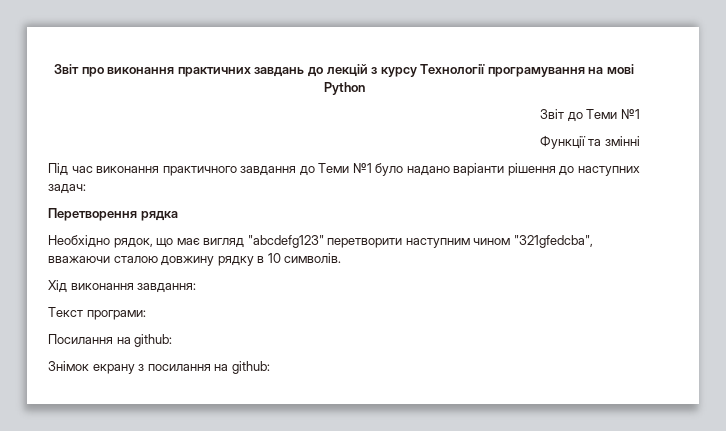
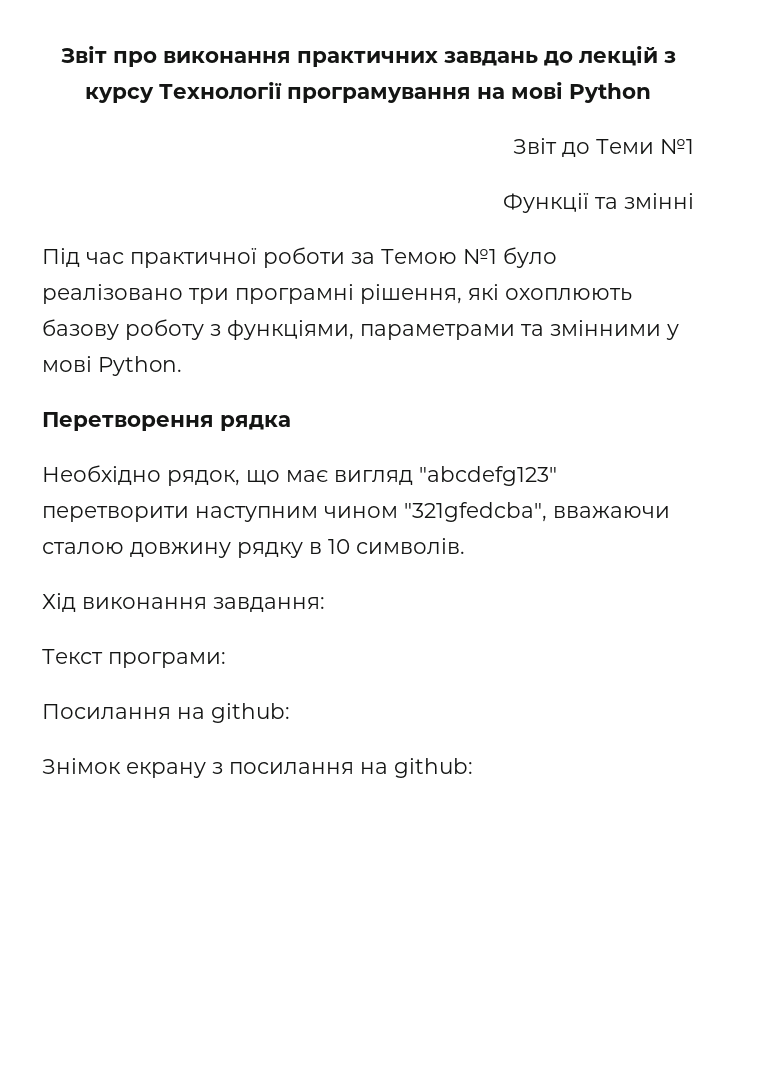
- Під час виконання практичного завдання до Теми №1 було надано варіанти рішення до наступних задач:
+ Під час практичної роботи за Темою №1 було реалізовано три програмні рішення, які охоплюють базову роботу з функціями, параметрами та змінними у мові Python.

